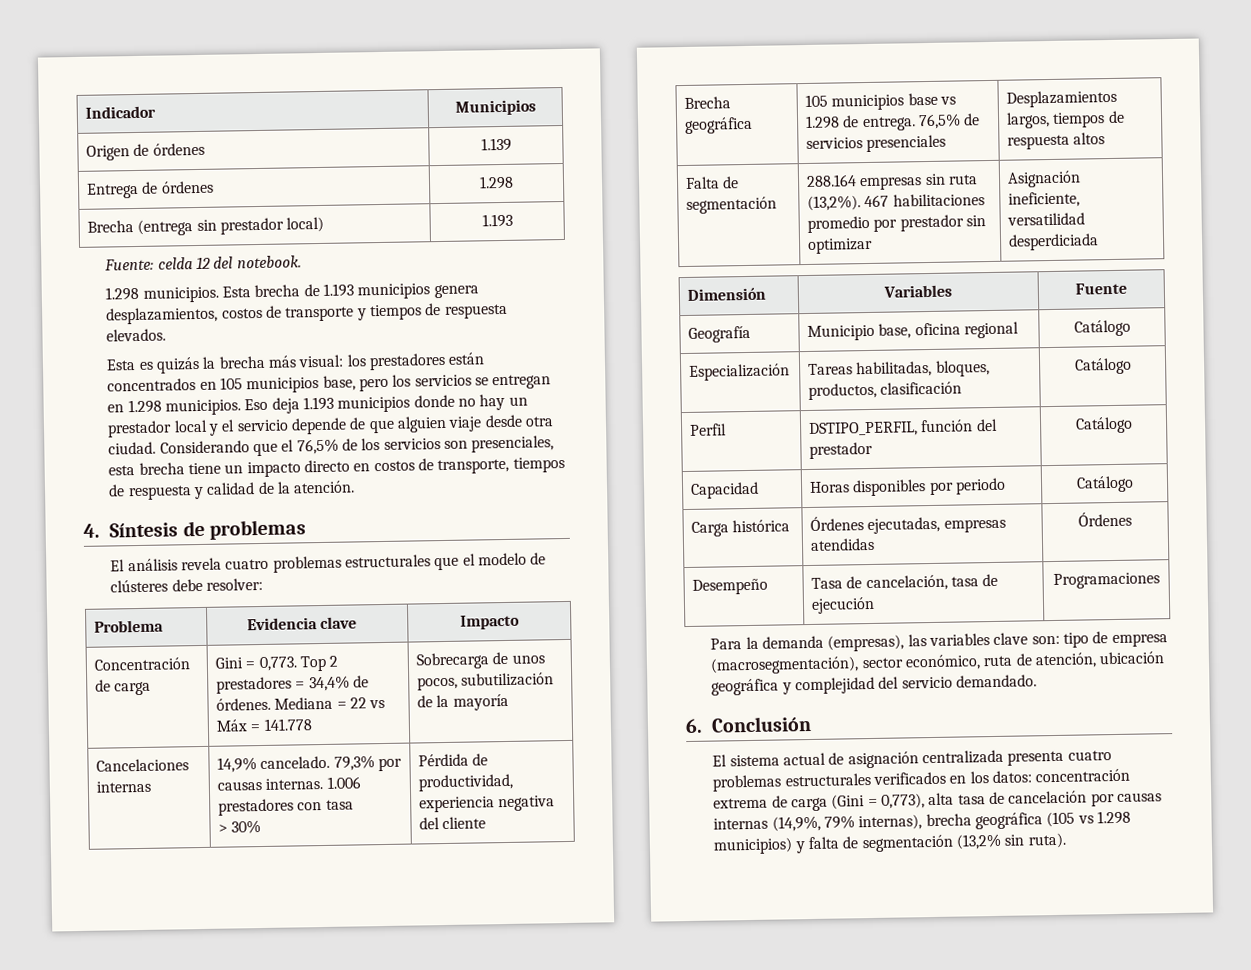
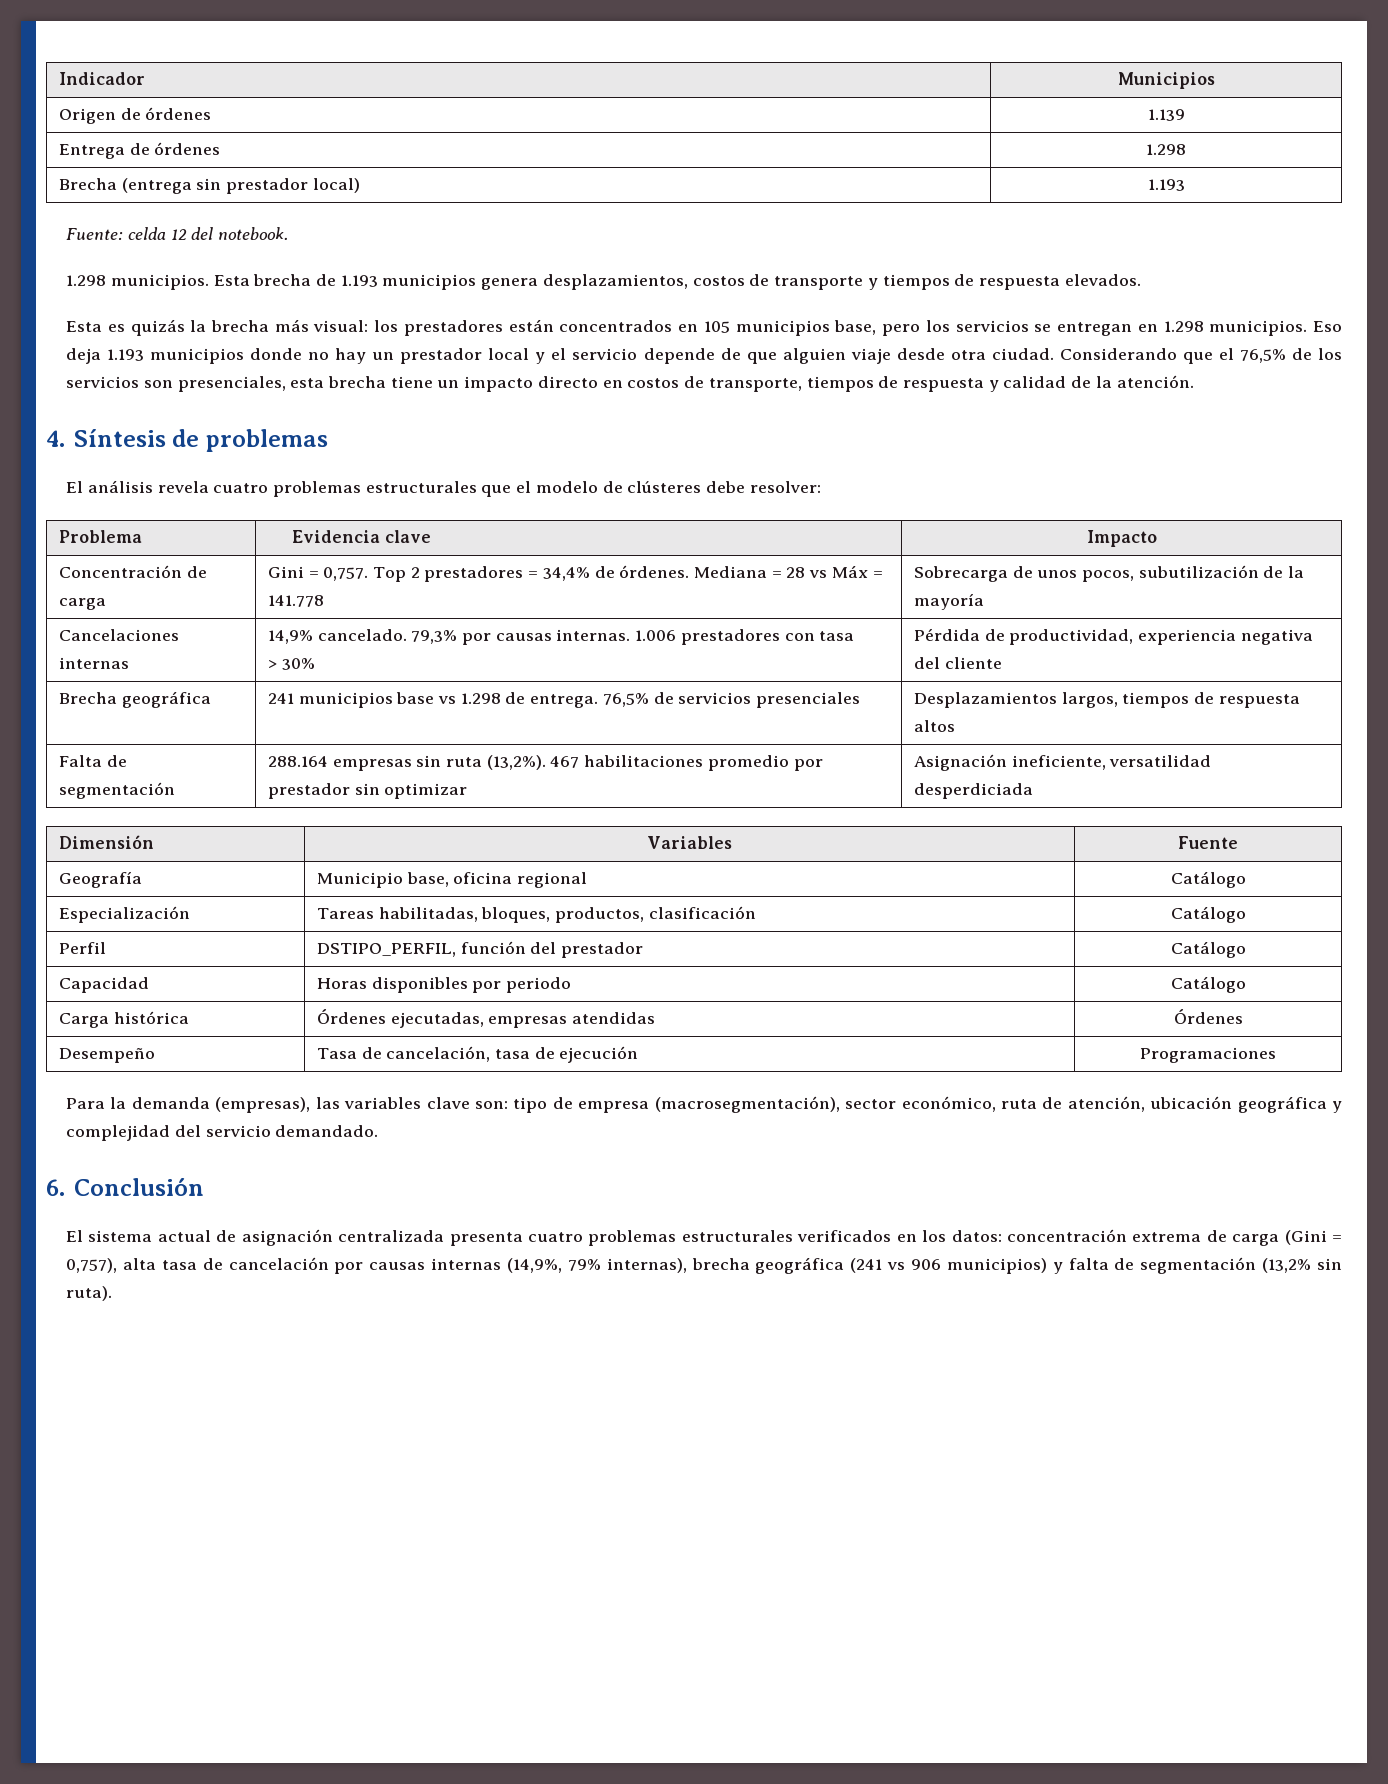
- Concentración de carga | Gini = 0,773. Top 2 prestadores = 34,4% de órdenes. Mediana = 22 vs Máx = 141.778 | Sobrecarga de unos pocos, subutilización de la mayoría
+ Concentración de carga | Gini = 0,757. Top 2 prestadores = 34,4% de órdenes. Mediana = 28 vs Máx = 141.778 | Sobrecarga de unos pocos, subutilización de la mayoría
- Brecha geográfica | 105 municipios base vs 1.298 de entrega. 76,5% de servicios presenciales | Desplazamientos largos, tiempos de respuesta altos
+ Brecha geográfica | 241 municipios base vs 1.298 de entrega. 76,5% de servicios presenciales | Desplazamientos largos, tiempos de respuesta altos
- El sistema actual de asignación centralizada presenta cuatro problemas estructurales verificados en los datos: concentración extrema de carga (Gini = 0,773), alta tasa de cancelación por causas internas (14,9%, 79% internas), brecha geográfica (105 vs 1.298 municipios) y falta de segmentación (13,2% sin ruta).
+ El sistema actual de asignación centralizada presenta cuatro problemas estructurales verificados en los datos: concentración extrema de carga (Gini = 0,757), alta tasa de cancelación por causas internas (14,9%, 79% internas), brecha geográfica (241 vs 906 municipios) y falta de segmentación (13,2% sin ruta).

